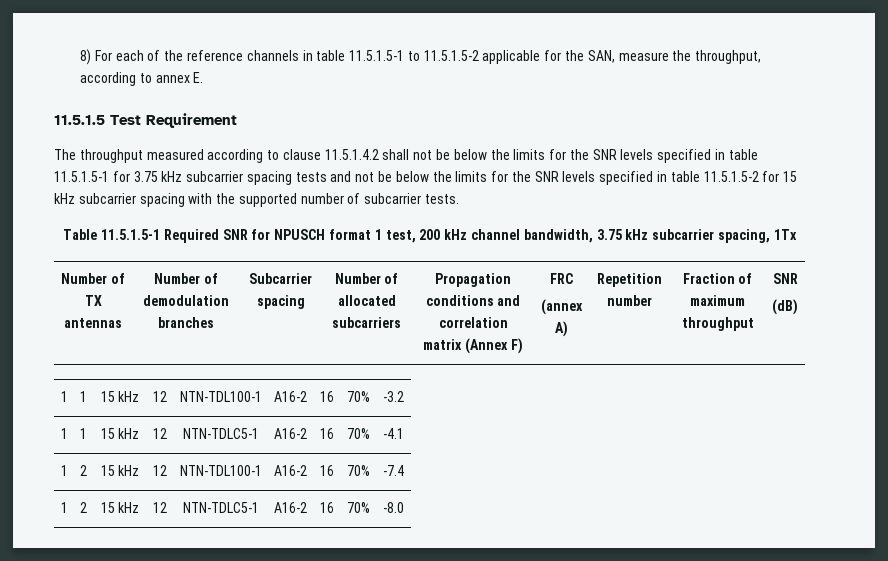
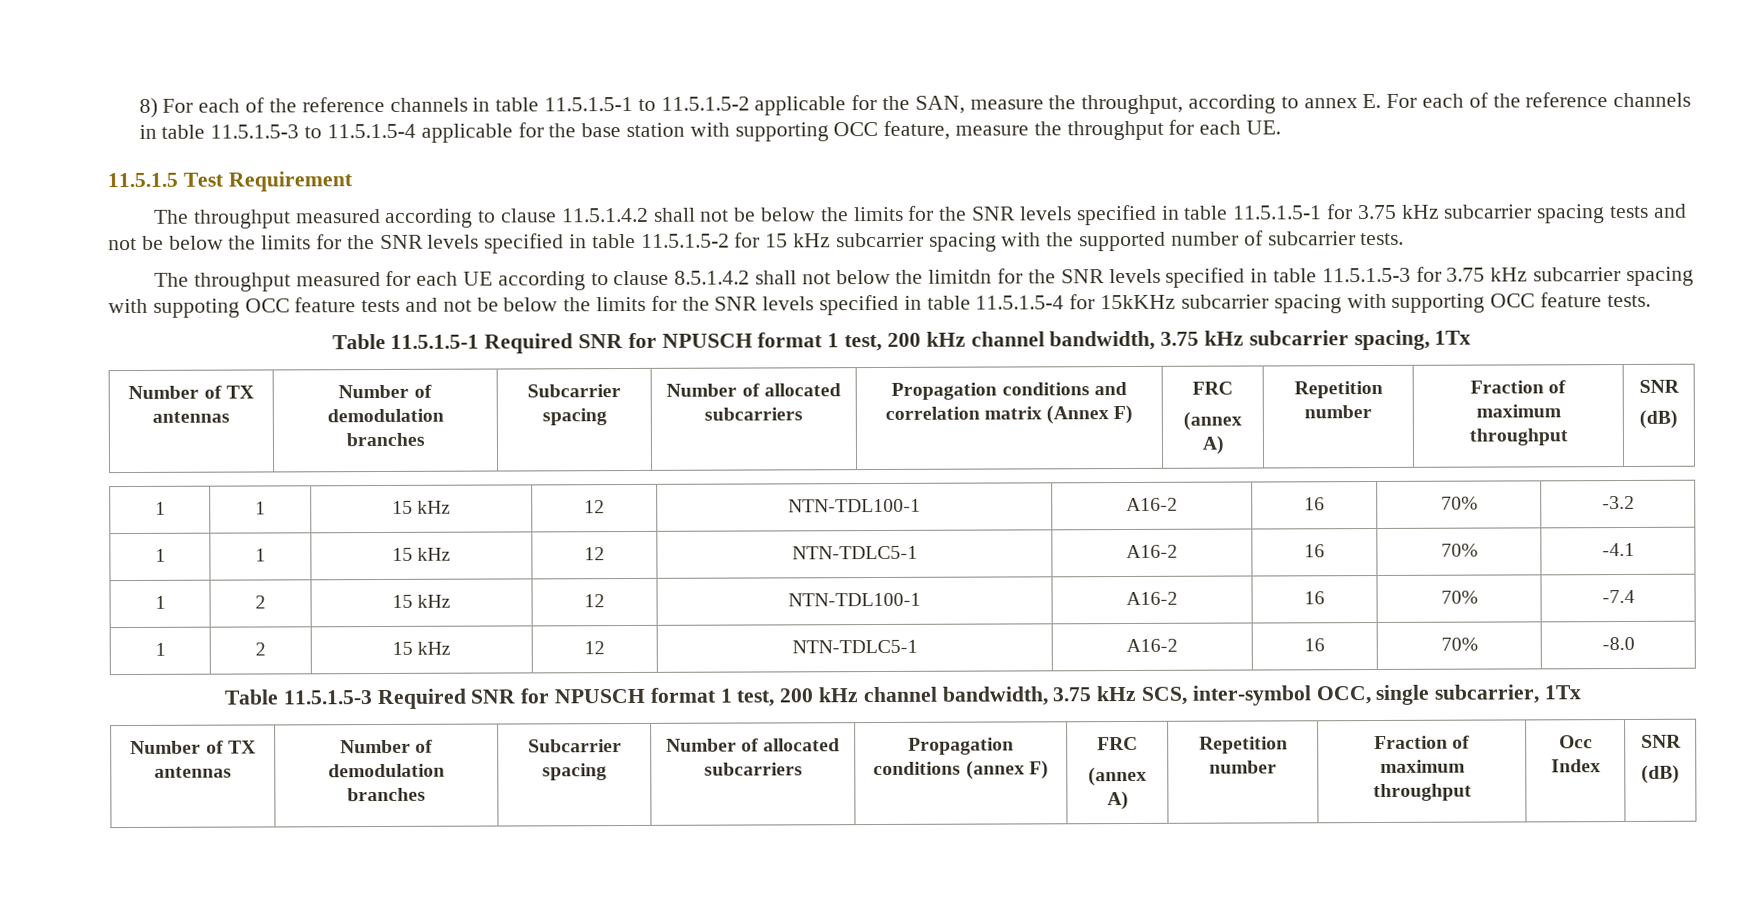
- 8) For each of the reference channels in table 11.5.1.5-1 to 11.5.1.5-2 applicable for the SAN, measure the throughput, according to annex E.
+ 8) For each of the reference channels in table 11.5.1.5-1 to 11.5.1.5-2 applicable for the SAN, measure the throughput, according to annex E. For each of the reference channels in table 11.5.1.5-3 to 11.5.1.5-4 applicable for the base station with supporting OCC feature, measure the throughput for each UE.
+ The throughput measured for each UE according to clause 8.5.1.4.2 shall not below the limitdn for the SNR levels specified in table 11.5.1.5-3 for 3.75 kHz subcarrier spacing with suppoting OCC feature tests and not be below the limits for the SNR levels specified in table 11.5.1.5-4 for 15kKHz subcarrier spacing with supporting OCC feature tests.
+ Table 11.5.1.5-3 Required SNR for NPUSCH format 1 test, 200 kHz channel bandwidth, 3.75 kHz SCS, inter-symbol OCC, single subcarrier, 1Tx
+ Number of TX antennas | Number of demodulation branches | Subcarrier spacing | Number of allocated subcarriers | Propagation conditions (annex F) | FRC
+ (annex A) | Repetition number | Fraction of maximum throughput | Occ Index | SNR
+ (dB)

